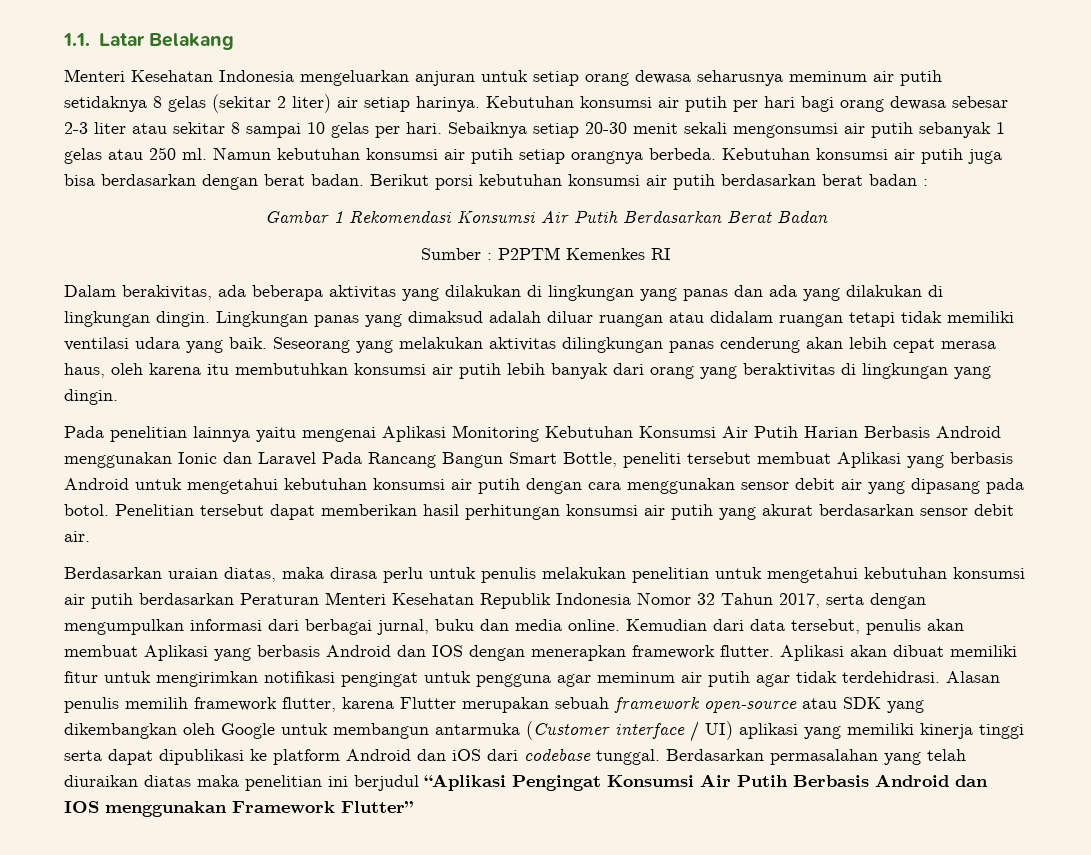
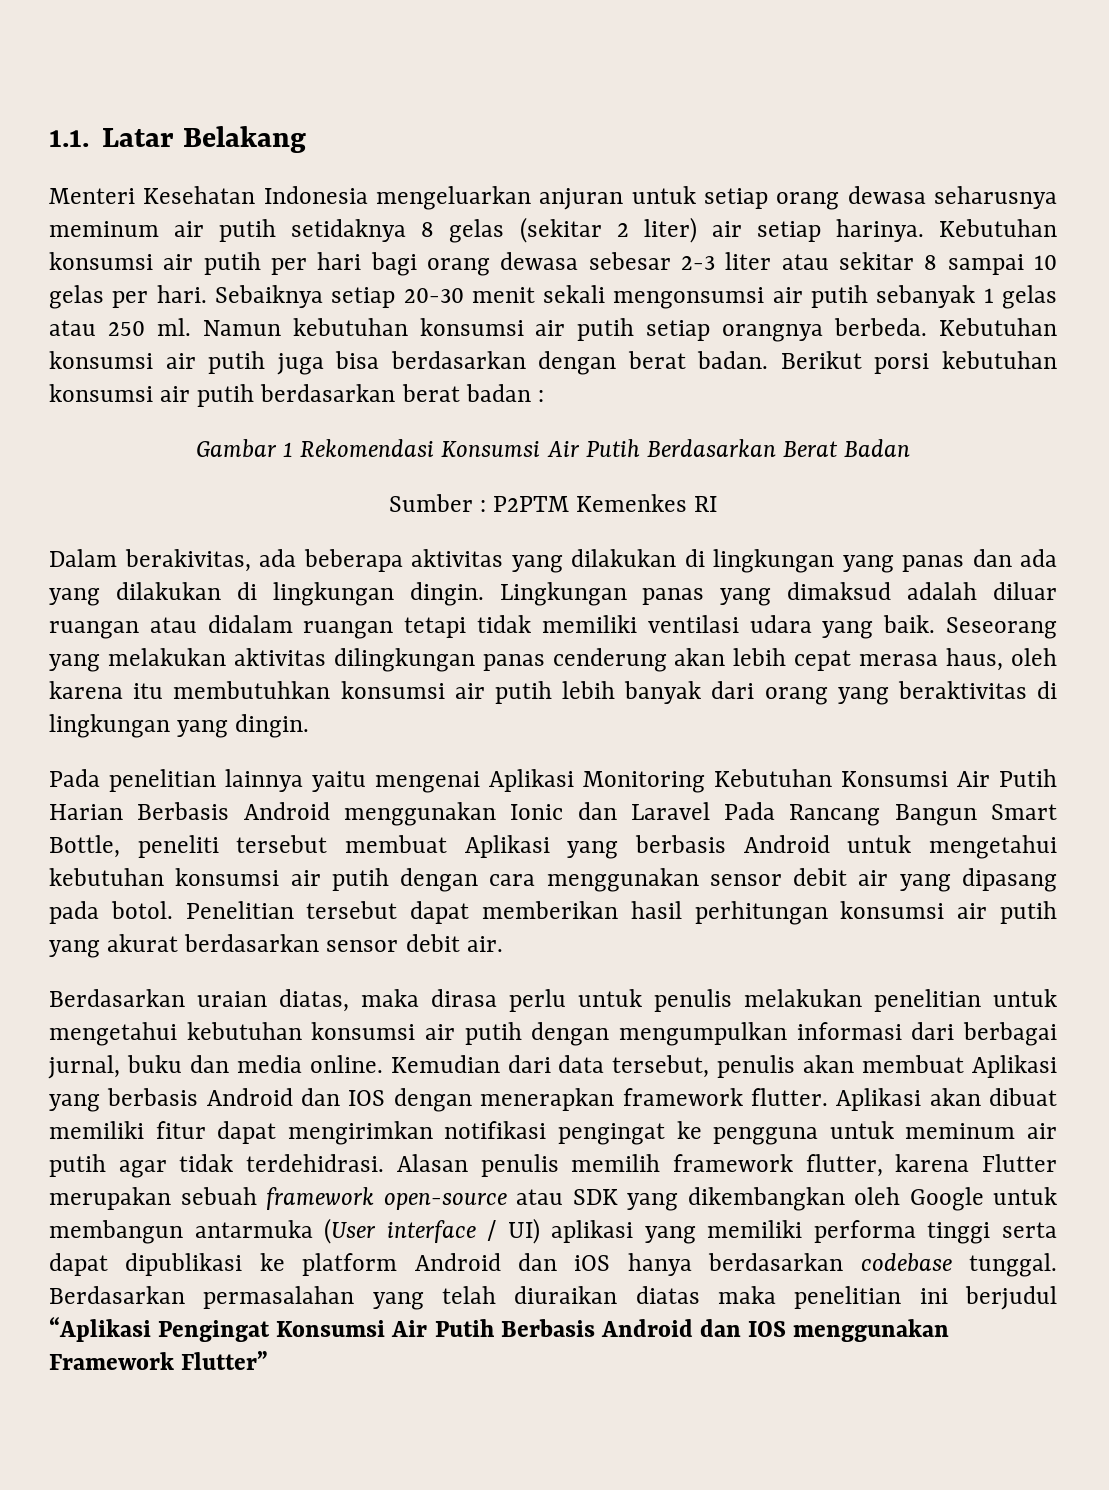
- Berdasarkan uraian diatas, maka dirasa perlu untuk penulis melakukan penelitian untuk mengetahui kebutuhan konsumsi air putih berdasarkan Peraturan Menteri Kesehatan Republik Indonesia Nomor 32 Tahun 2017, serta dengan mengumpulkan informasi dari berbagai jurnal, buku dan media online.
+ Berdasarkan uraian diatas, maka dirasa perlu untuk penulis melakukan penelitian untuk mengetahui kebutuhan konsumsi air putih dengan mengumpulkan informasi dari berbagai jurnal, buku dan media online.
- Aplikasi akan dibuat memiliki fitur untuk mengirimkan notifikasi pengingat untuk pengguna agar meminum air putih agar tidak terdehidrasi.
+ Aplikasi akan dibuat memiliki fitur dapat mengirimkan notifikasi pengingat ke pengguna untuk meminum air putih agar tidak terdehidrasi.
- Alasan penulis memilih framework flutter, karena Flutter merupakan sebuah framework open-source atau SDK yang dikembangkan oleh Google untuk membangun antarmuka (Customer interface / UI) aplikasi yang memiliki kinerja tinggi serta dapat dipublikasi ke platform Android dan iOS dari codebase tunggal.
+ Alasan penulis memilih framework flutter, karena Flutter merupakan sebuah framework open-source atau SDK yang dikembangkan oleh Google untuk membangun antarmuka (User interface / UI) aplikasi yang memiliki performa tinggi serta dapat dipublikasi ke platform Android dan iOS hanya berdasarkan codebase tunggal.

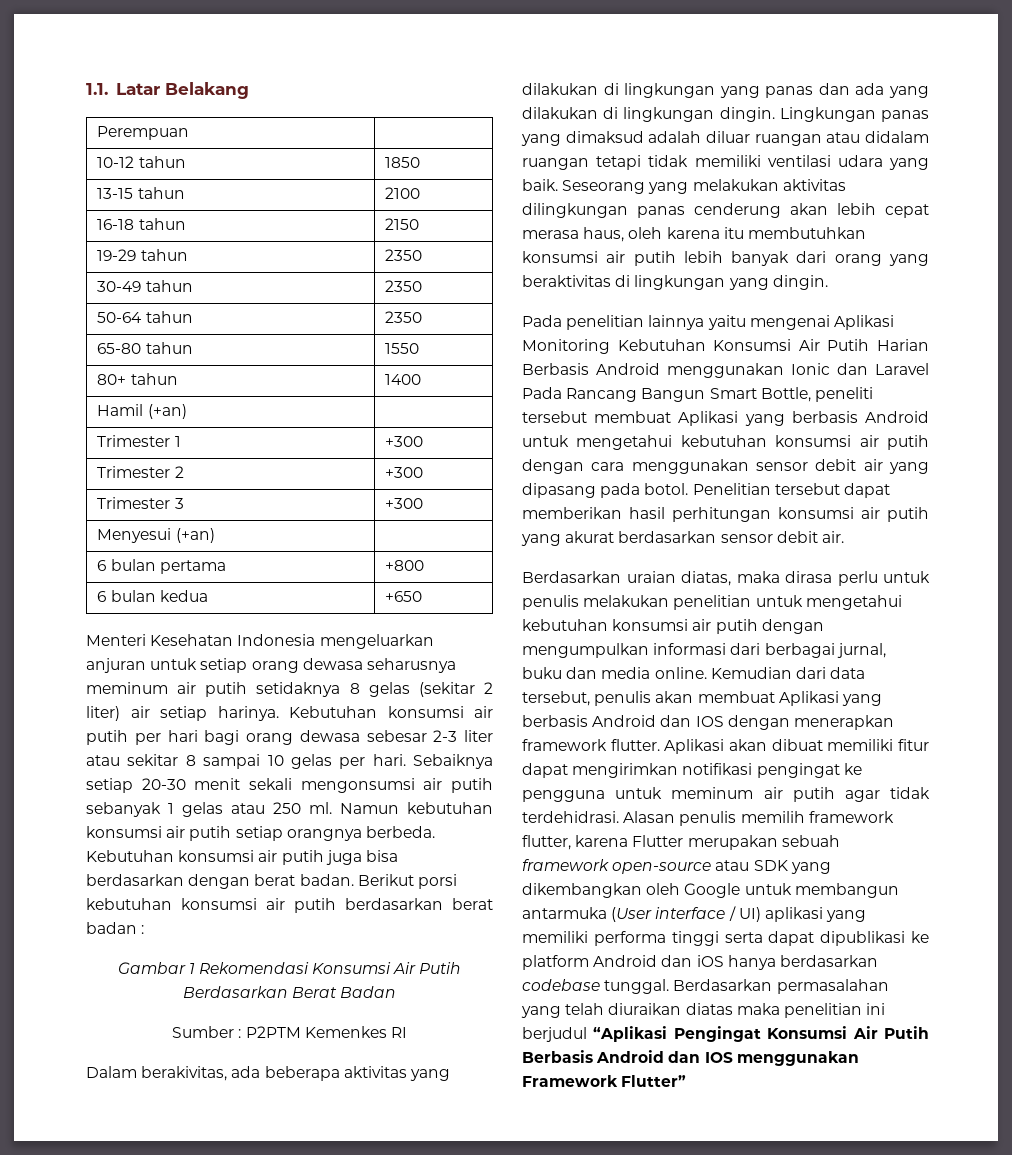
+ Perempuan |
+ 10-12 tahun | 1850
+ 13-15 tahun | 2100
+ 16-18 tahun | 2150
+ 19-29 tahun | 2350
+ 30-49 tahun | 2350
+ 50-64 tahun | 2350
+ 65-80 tahun | 1550
+ 80+ tahun | 1400
+ Hamil (+an) |
+ Trimester 1 | +300
+ Trimester 2 | +300
+ Trimester 3 | +300
+ Menyesui (+an) |
+ 6 bulan pertama | +800
+ 6 bulan kedua | +650

